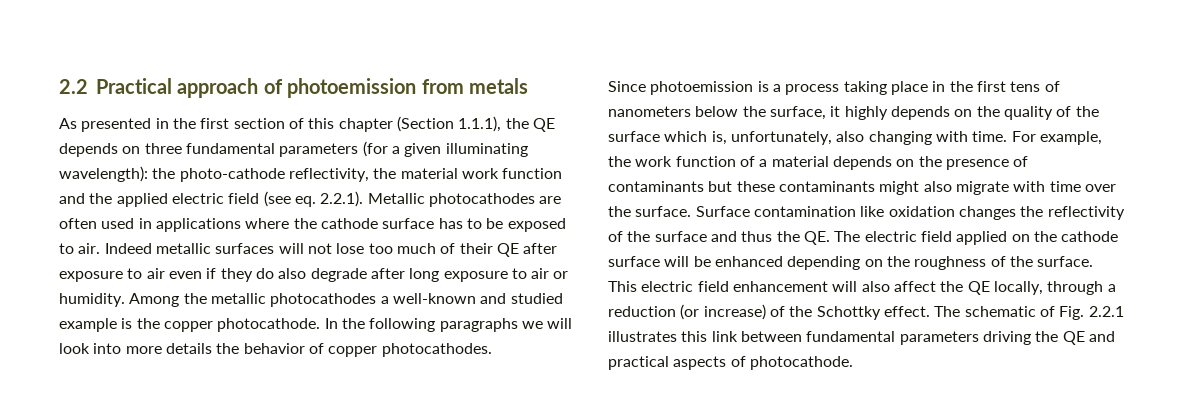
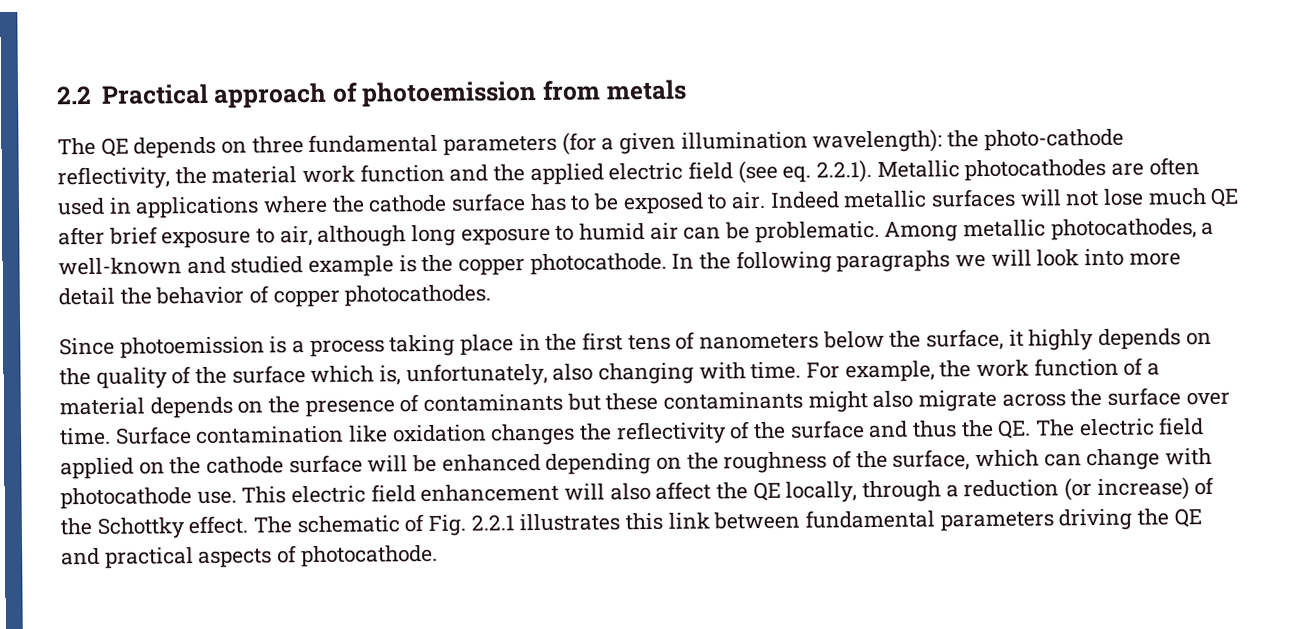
- As presented in the first section of this chapter (Section 1.1.1), the QE depends on three fundamental parameters (for a given illuminating wavelength): the photo-cathode reflectivity, the material work function and the applied electric field (see eq.
+ The QE depends on three fundamental parameters (for a given illumination wavelength): the photo-cathode reflectivity, the material work function and the applied electric field (see eq.
- Indeed metallic surfaces will not lose too much of their QE after exposure to air even if they do also degrade after long exposure to air or humidity. Among the metallic photocathodes a well-known and studied example is the copper photocathode.
+ Indeed metallic surfaces will not lose much QE after brief exposure to air, although long exposure to humid air can be problematic. Among metallic photocathodes, a well-known and studied example is the copper photocathode.
- In the following paragraphs we will look into more details the behavior of copper photocathodes.
+ In the following paragraphs we will look into more detail the behavior of copper photocathodes.
- For example, the work function of a material depends on the presence of contaminants but these contaminants might also migrate with time over the surface.
+ For example, the work function of a material depends on the presence of contaminants but these contaminants might also migrate across the surface over time.
- Surface contamination like oxidation changes the reflectivity of the surface and thus the QE. The electric field applied on the cathode surface will be enhanced depending on the roughness of the surface.
+ Surface contamination like oxidation changes the reflectivity of the surface and thus the QE. The electric field applied on the cathode surface will be enhanced depending on the roughness of the surface, which can change with photocathode use.

